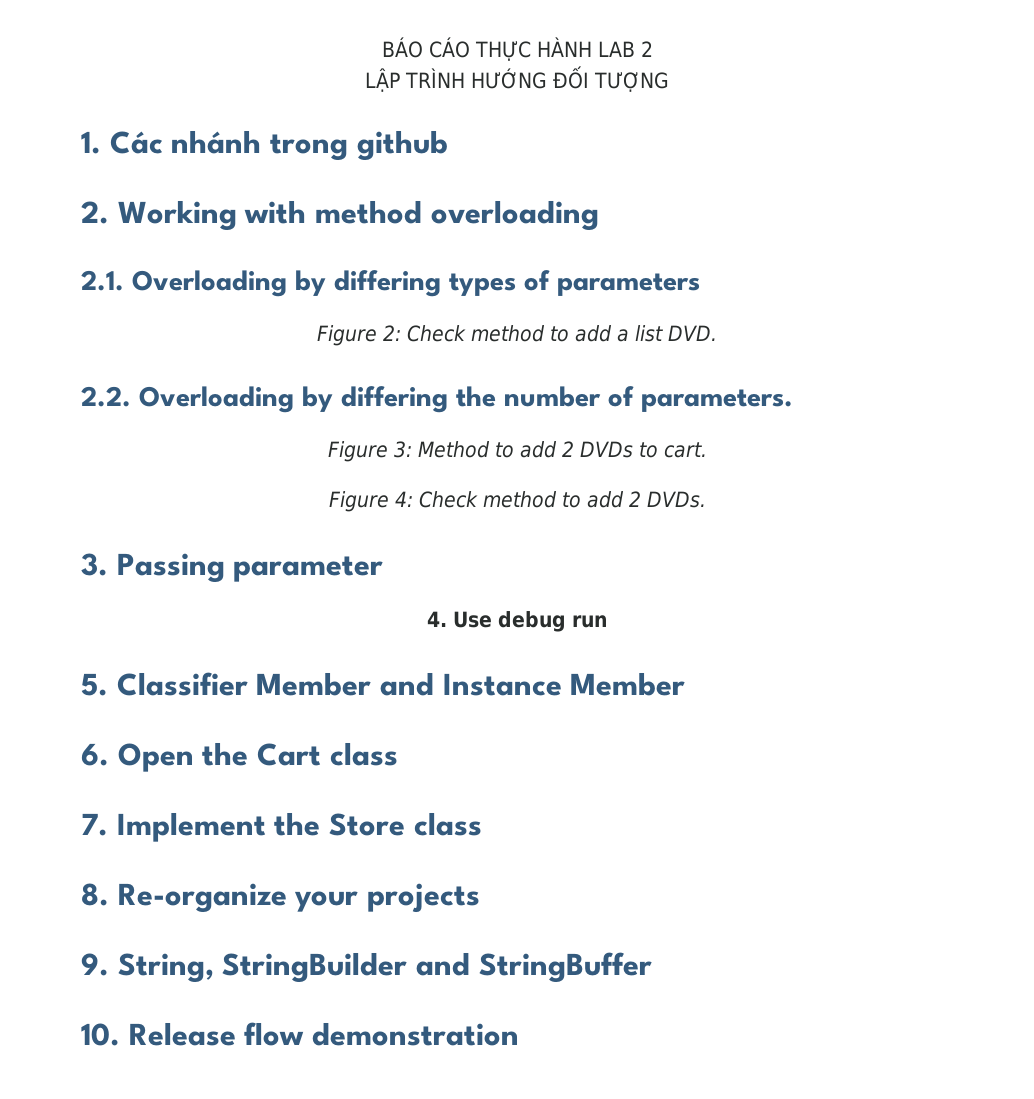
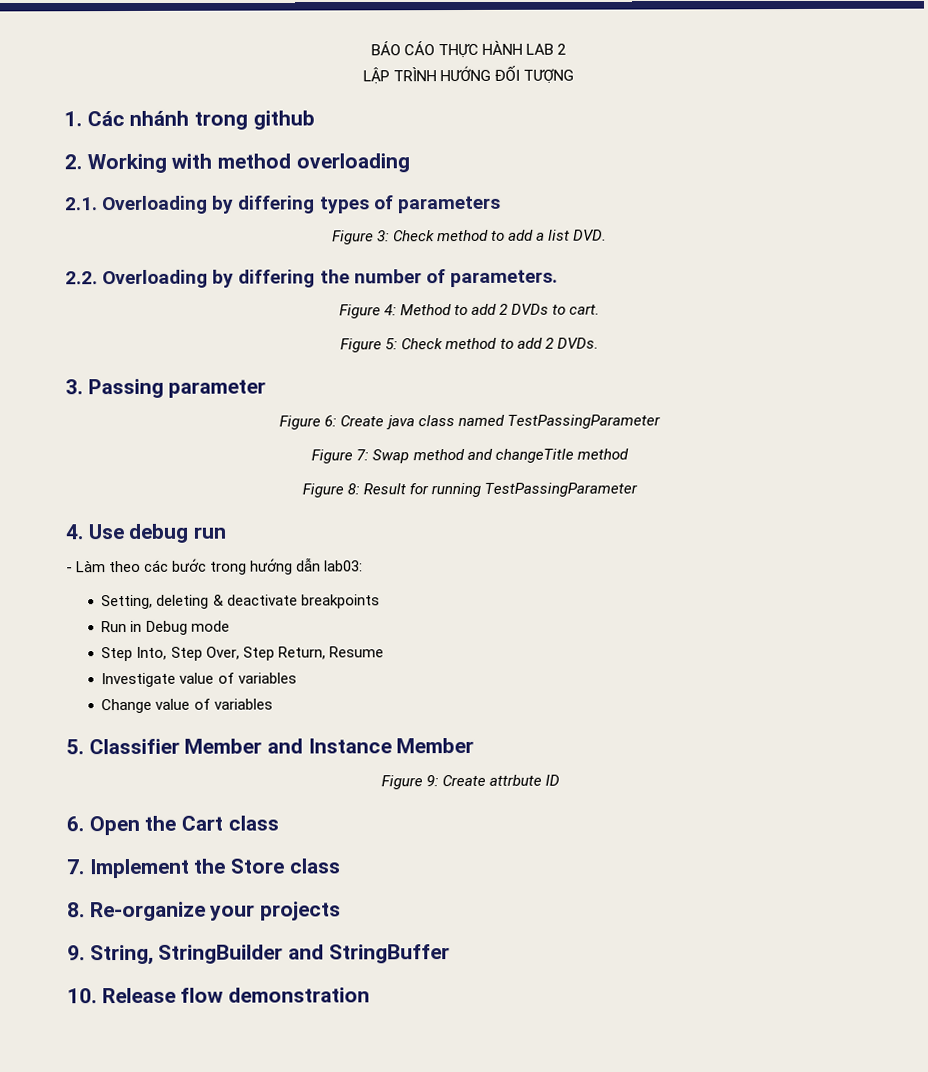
- Figure 2: Check method to add a list DVD.
+ Figure 3: Check method to add a list DVD.
- Figure 3: Method to add 2 DVDs to cart.
+ Figure 4: Method to add 2 DVDs to cart.
- Figure 4: Check method to add 2 DVDs.
+ Figure 5: Check method to add 2 DVDs.
+ Figure 6: Create java class named TestPassingParameter
+ Figure 7: Swap method and changeTitle method
+ Figure 8: Result for running TestPassingParameter
  4. Use debug run
+ - Làm theo các bước trong hướng dẫn lab03:
+ Setting, deleting & deactivate breakpoints
+ Run in Debug mode
+ Step Into, Step Over, Step Return, Resume
+ Investigate value of variables
+ Change value of variables
+ Figure 9: Create attrbute ID

